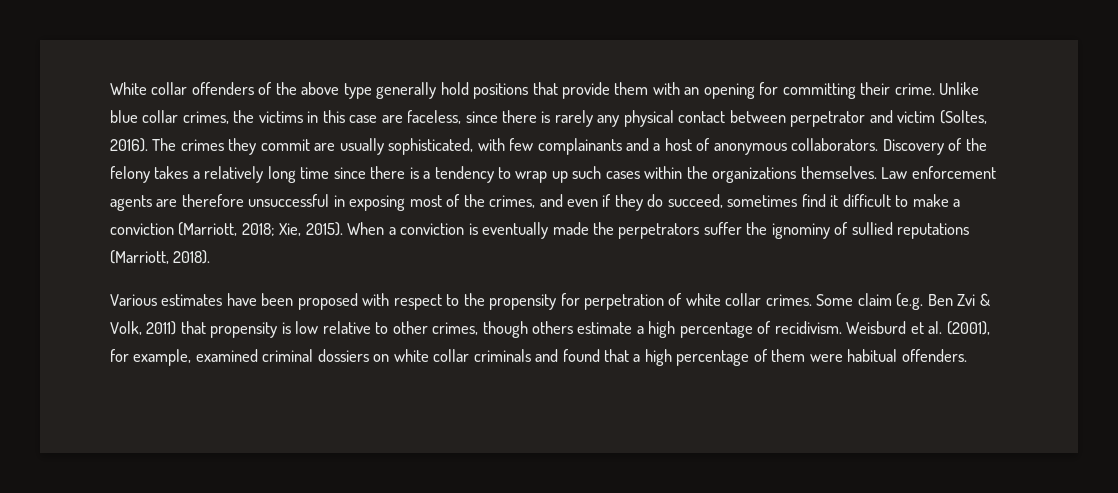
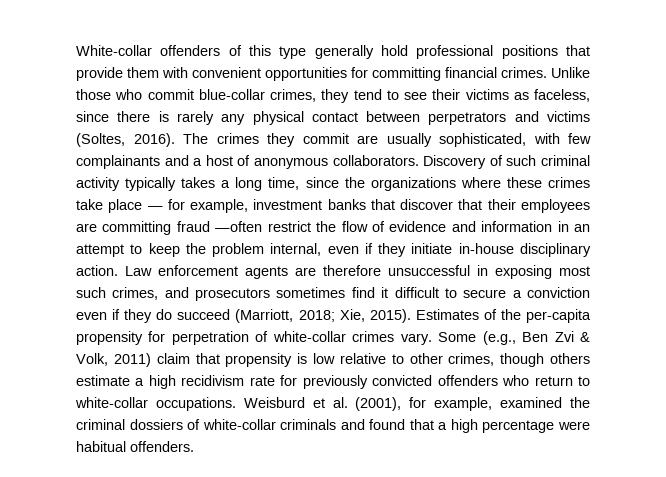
- White collar offenders of the above type generally hold positions that provide them with an opening for committing their crime. Unlike blue collar crimes, the victims in this case are faceless, since there is rarely any physical contact between perpetrator and victim (Soltes, 2016).
+ White-collar offenders of this type generally hold professional positions that provide them with convenient opportunities for committing financial crimes. Unlike those who commit blue-collar crimes, they tend to see their victims as faceless, since there is rarely any physical contact between perpetrators and victims (Soltes, 2016).
- Discovery of the felony takes a relatively long time since there is a tendency to wrap up such cases within the organizations themselves.
+ Discovery of such criminal activity typically takes a long time, since the organizations where these crimes take place — for example, investment banks that discover that their employees are committing fraud —often restrict the flow of evidence and information in an attempt to keep the problem internal, even if they initiate in-house disciplinary action.
- Law enforcement agents are therefore unsuccessful in exposing most of the crimes, and even if they do succeed, sometimes find it difficult to make a conviction (Marriott, 2018; Xie, 2015). When a conviction is eventually made the perpetrators suffer the ignominy of sullied reputations (Marriott, 2018).
- Various estimates have been proposed with respect to the propensity for perpetration of white collar crimes. Some claim (e.g. Ben Zvi & Volk, 2011) that propensity is low relative to other crimes, though others estimate a high percentage of recidivism.
+ Law enforcement agents are therefore unsuccessful in exposing most such crimes, and prosecutors sometimes find it difficult to secure a conviction even if they do succeed (Marriott, 2018; Xie, 2015). Estimates of the per-capita propensity for perpetration of white-collar crimes vary. Some (e.g., Ben Zvi & Volk, 2011) claim that propensity is low relative to other crimes, though others estimate a high recidivism rate for previously convicted offenders who return to white-collar occupations.
- Weisburd et al. (2001), for example, examined criminal dossiers on white collar criminals and found that a high percentage of them were habitual offenders.
+ Weisburd et al. (2001), for example, examined the criminal dossiers of white-collar criminals and found that a high percentage were habitual offenders.

